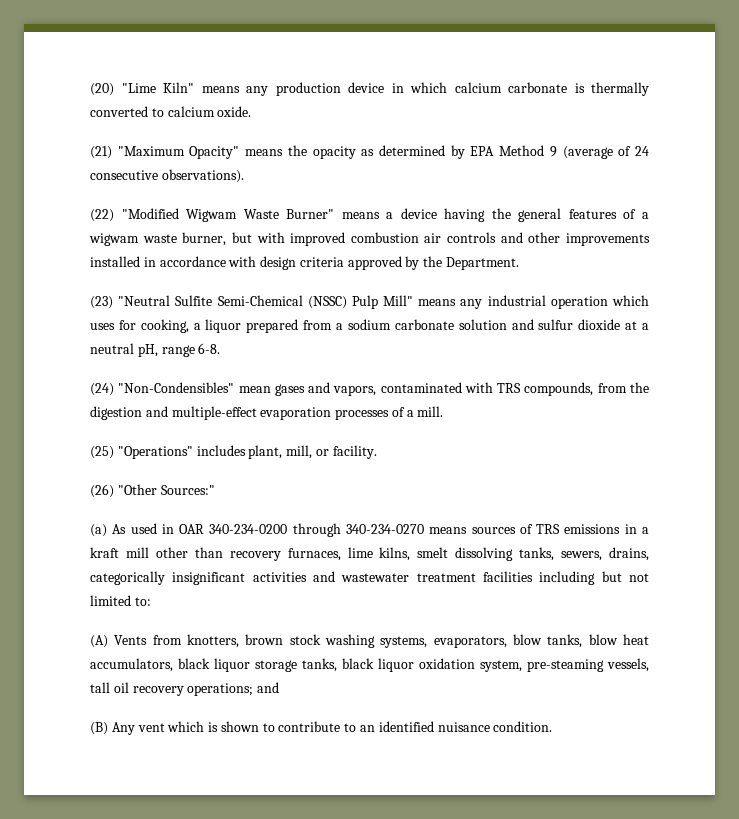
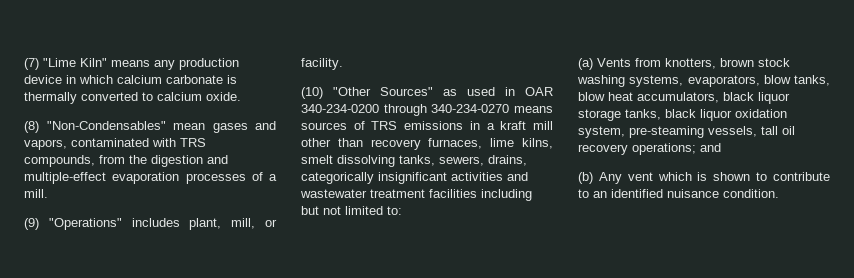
- (20) "Lime Kiln" means any production device in which calcium carbonate is thermally converted to calcium oxide.
+ (7) "Lime Kiln" means any production device in which calcium carbonate is thermally converted to calcium oxide.
- (21) "Maximum Opacity" means the opacity as determined by EPA Method 9 (average of 24 consecutive observations).
- (22) "Modified Wigwam Waste Burner" means a device having the general features of a wigwam waste burner, but with improved combustion air controls and other improvements installed in accordance with design criteria approved by the Department.
- (23) "Neutral Sulfite Semi-Chemical (NSSC) Pulp Mill" means any industrial operation which uses for cooking, a liquor prepared from a sodium carbonate solution and sulfur dioxide at a neutral pH, range 6-8.
- (24) "Non-Condensibles" mean gases and vapors, contaminated with TRS compounds, from the digestion and multiple-effect evaporation processes of a mill.
+ (8) "Non-Condensables" mean gases and vapors, contaminated with TRS compounds, from the digestion and multiple-effect evaporation processes of a mill.
- (25) "Operations" includes plant, mill, or facility.
+ (9) "Operations" includes plant, mill, or facility.
- (26) "Other Sources:"
- (a) As used in OAR 340-234-0200 through 340-234-0270 means sources of TRS emissions in a kraft mill other than recovery furnaces, lime kilns, smelt dissolving tanks, sewers, drains, categorically insignificant activities and wastewater treatment facilities including but not limited to:
+ (10) "Other Sources" as used in OAR 340-234-0200 through 340-234-0270 means sources of TRS emissions in a kraft mill other than recovery furnaces, lime kilns, smelt dissolving tanks, sewers, drains, categorically insignificant activities and wastewater treatment facilities including but not limited to:
- (A) Vents from knotters, brown stock washing systems, evaporators, blow tanks, blow heat accumulators, black liquor storage tanks, black liquor oxidation system, pre-steaming vessels, tall oil recovery operations; and
+ (a) Vents from knotters, brown stock washing systems, evaporators, blow tanks, blow heat accumulators, black liquor storage tanks, black liquor oxidation system, pre-steaming vessels, tall oil recovery operations; and
- (B) Any vent which is shown to contribute to an identified nuisance condition.
+ (b) Any vent which is shown to contribute to an identified nuisance condition.

